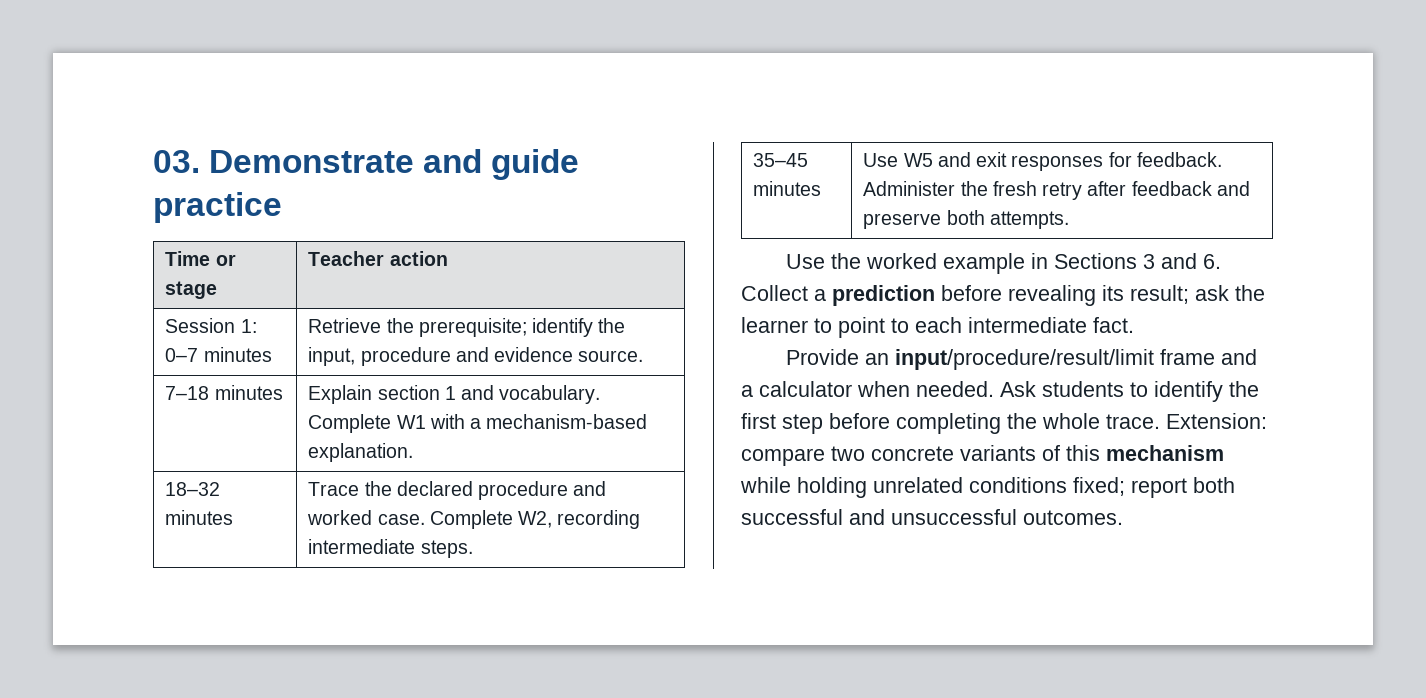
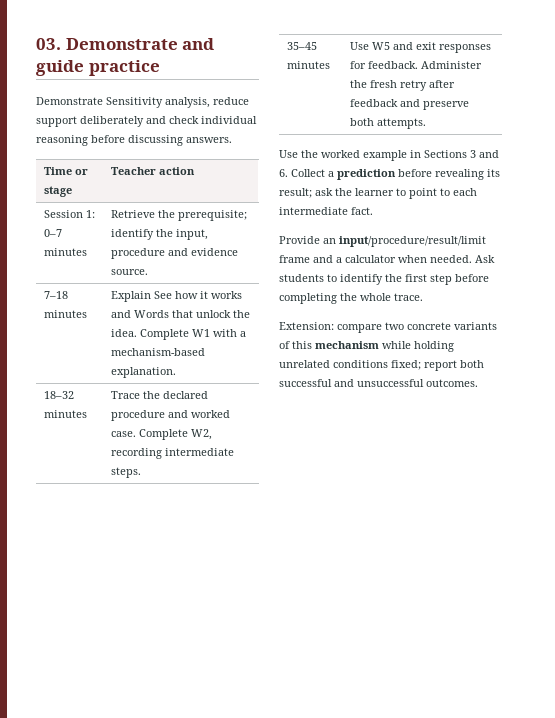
+ Demonstrate Sensitivity analysis, reduce support deliberately and check individual reasoning before discussing answers.
- 7–18 minutes | Explain section 1 and vocabulary. Complete W1 with a mechanism-based explanation.
+ 7–18 minutes | Explain See how it works and Words that unlock the idea. Complete W1 with a mechanism-based explanation.
- Ask students to identify the first step before completing the whole trace. Extension: compare two concrete variants of this mechanism while holding unrelated conditions fixed; report both successful and unsuccessful outcomes.
+ Ask students to identify the first step before completing the whole trace.
+ Extension: compare two concrete variants of this mechanism while holding unrelated conditions fixed; report both successful and unsuccessful outcomes.

